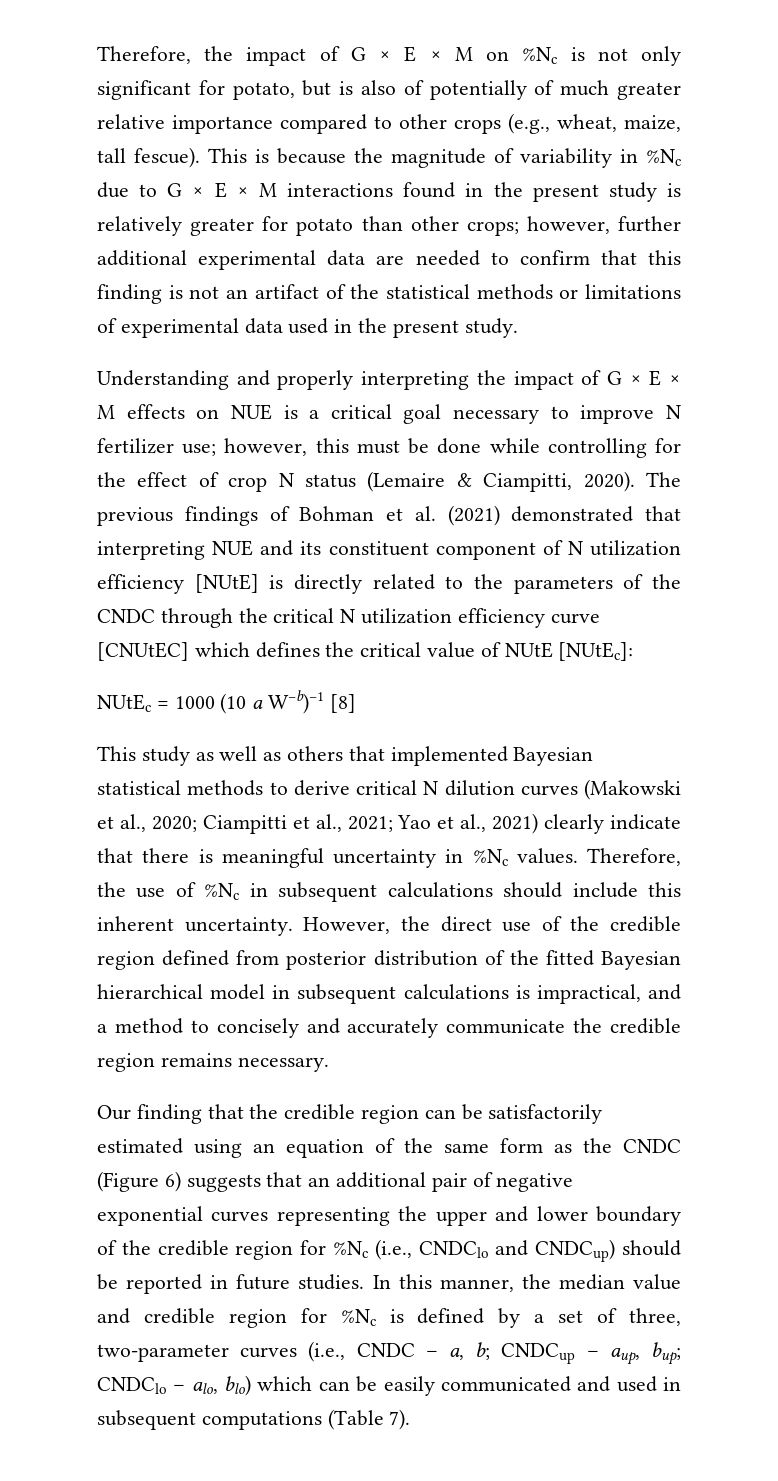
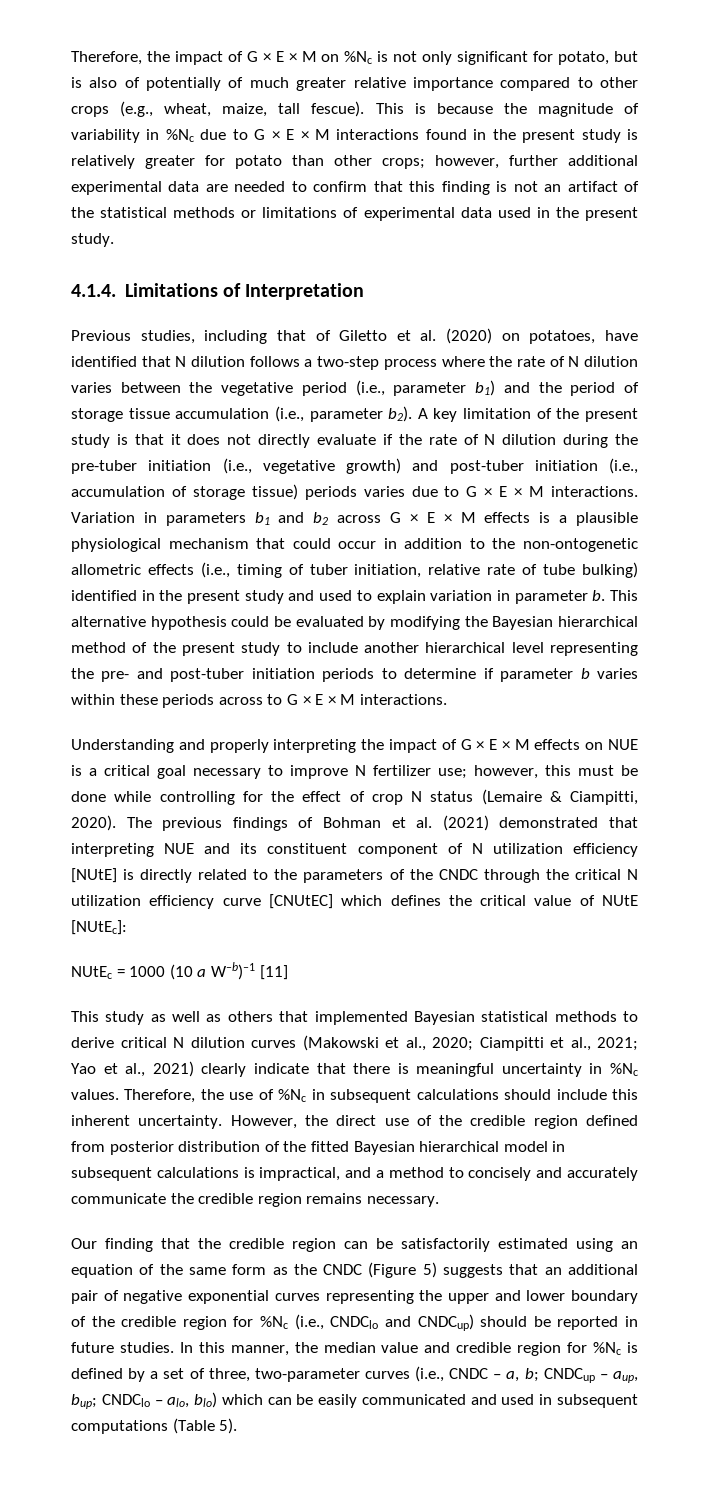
+ 4.1.4. Limitations of Interpretation
+ Previous studies, including that of Giletto et al. (2020) on potatoes, have identified that N dilution follows a two-step process where the rate of N dilution varies between the vegetative period (i.e., parameter b1) and the period of storage tissue accumulation (i.e., parameter b2). A key limitation of the present study is that it does not directly evaluate if the rate of N dilution during the pre-tuber initiation (i.e., vegetative growth) and post-tuber initiation (i.e., accumulation of storage tissue) periods varies due to G × E × M interactions. Variation in parameters b1 and b2 across G × E × M effects is a plausible physiological mechanism that could occur in addition to the non-ontogenetic allometric effects (i.e., timing of tuber initiation, relative rate of tube bulking) identified in the present study and used to explain variation in parameter b. This alternative hypothesis could be evaluated by modifying the Bayesian hierarchical method of the present study to include another hierarchical level representing the pre- and post-tuber initiation periods to determine if parameter b varies within these periods across to G × E × M interactions.
- NUtEc = 1000 (10 a W–b)–1 [8]
+ NUtEc = 1000 (10 a W–b)–1 [11]
- Our finding that the credible region can be satisfactorily estimated using an equation of the same form as the CNDC (Figure 6) suggests that an additional pair of negative exponential curves representing the upper and lower boundary of the credible region for %Nc (i.e., CNDClo and CNDCup) should be reported in future studies.
+ Our finding that the credible region can be satisfactorily estimated using an equation of the same form as the CNDC (Figure 5) suggests that an additional pair of negative exponential curves representing the upper and lower boundary of the credible region for %Nc (i.e., CNDClo and CNDCup) should be reported in future studies.
- In this manner, the median value and credible region for %Nc is defined by a set of three, two-parameter curves (i.e., CNDC – a, b; CNDCup – aup, bup; CNDClo – alo, blo) which can be easily communicated and used in subsequent computations (Table 7).
+ In this manner, the median value and credible region for %Nc is defined by a set of three, two-parameter curves (i.e., CNDC – a, b; CNDCup – aup, bup; CNDClo – alo, blo) which can be easily communicated and used in subsequent computations (Table 5).

